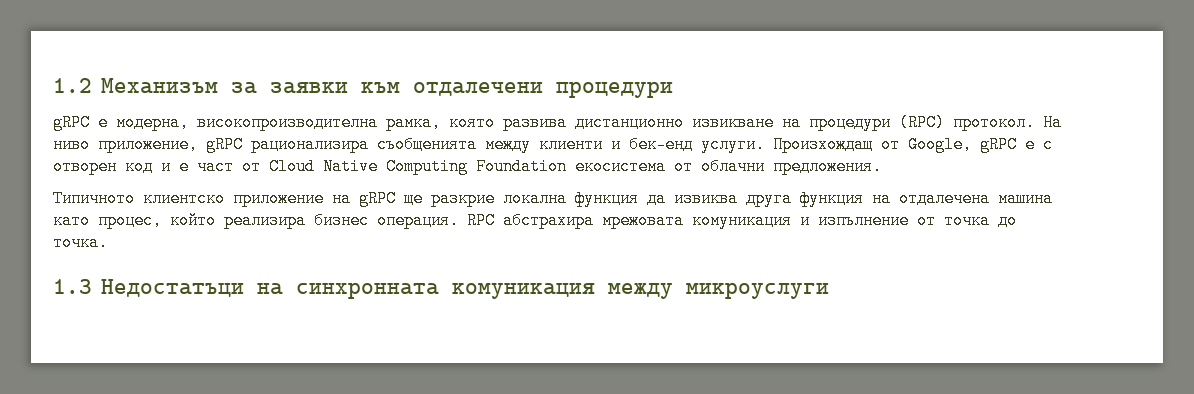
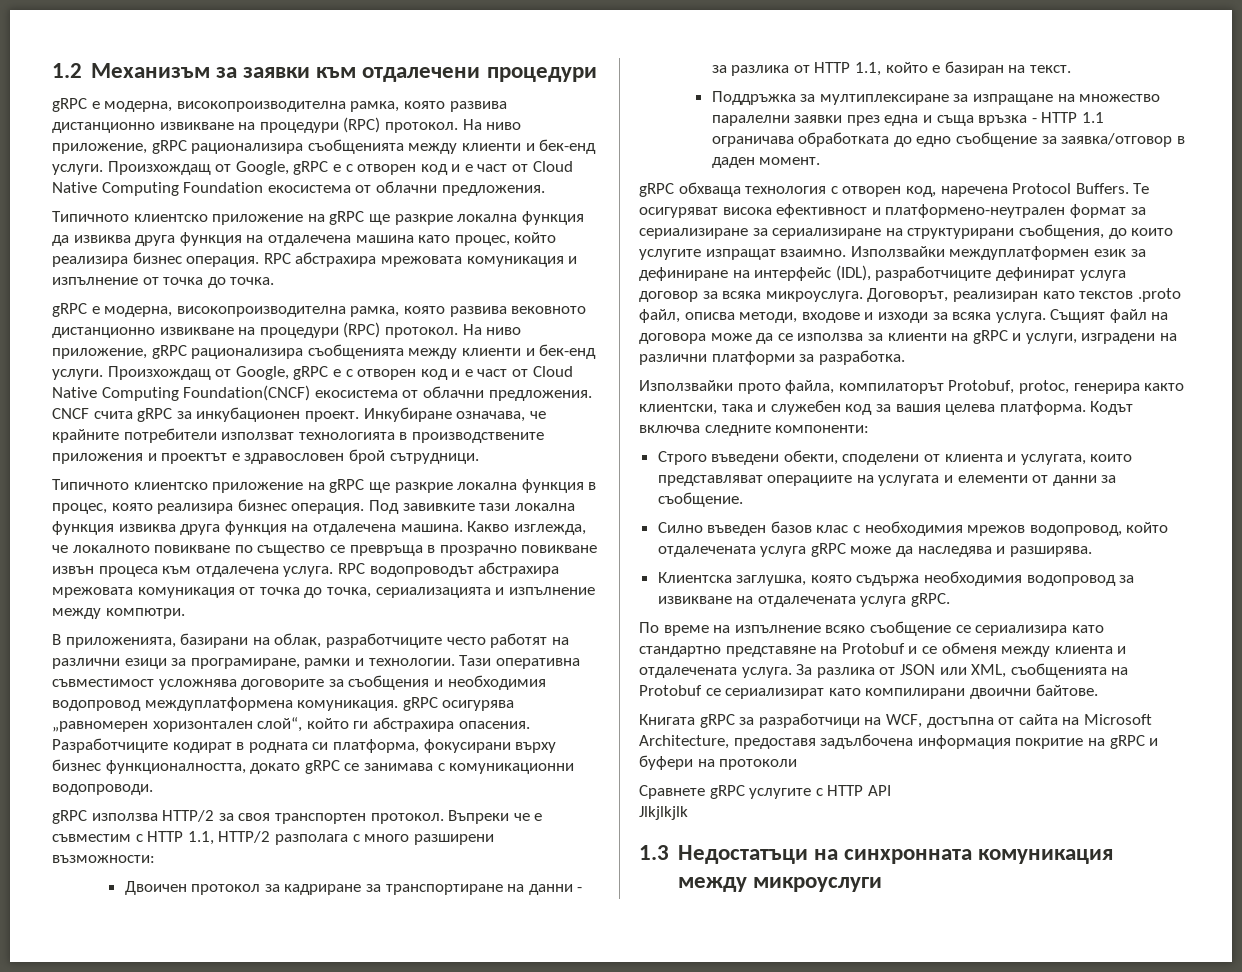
+ gRPC е модерна, високопроизводителна рамка, която развива вековното дистанционно извикване на процедури (RPC) протокол. На ниво приложение, gRPC рационализира съобщенията между клиенти и бек-енд услуги. Произхождащ от Google, gRPC е с отворен код и е част от Cloud Native Computing Foundation(CNCF) екосистема от облачни предложения. CNCF счита gRPC за инкубационен проект. Инкубиране означава, че крайните потребители използват технологията в производствените приложения и проектът е здравословен брой сътрудници.
+ Типичното клиентско приложение на gRPC ще разкрие локална функция в процес, която реализира бизнес операция. Под завивките тази локална функция извиква друга функция на отдалечена машина. Какво изглежда, че локалното повикване по същество се превръща в прозрачно повикване извън процеса към отдалечена услуга. RPC водопроводът абстрахира мрежовата комуникация от точка до точка, сериализацията и изпълнение между компютри.
+ В приложенията, базирани на облак, разработчиците често работят на различни езици за програмиране, рамки и технологии. Тази оперативна съвместимост усложнява договорите за съобщения и необходимия водопровод междуплатформена комуникация. gRPC осигурява „равномерен хоризонтален слой“, който ги абстрахира опасения. Разработчиците кодират в родната си платформа, фокусирани върху бизнес функционалността, докато gRPC се занимава с комуникационни водопроводи.
+ gRPC използва HTTP/2 за своя транспортен протокол. Въпреки че е съвместим с HTTP 1.1, HTTP/2 разполага с много разширени възможности:
+ Двоичен протокол за кадриране за транспортиране на данни - за разлика от HTTP 1.1, който е базиран на текст.
+ Поддръжка за мултиплексиране за изпращане на множество паралелни заявки през една и съща връзка - HTTP 1.1 ограничава обработката до едно съобщение за заявка/отговор в даден момент.
+ gRPC обхваща технология с отворен код, наречена Protocol Buffers. Те осигуряват висока ефективност и платформено-неутрален формат за сериализиране за сериализиране на структурирани съобщения, до които услугите изпращат взаимно. Използвайки междуплатформен език за дефиниране на интерфейс (IDL), разработчиците дефинират услуга договор за всяка микроуслуга. Договорът, реализиран като текстов .proto файл, описва методи, входове и изходи за всяка услуга. Същият файл на договора може да се използва за клиенти на gRPC и услуги, изградени на различни платформи за разработка.
+ Използвайки прото файла, компилаторът Protobuf, protoc, генерира както клиентски, така и служебен код за вашия целева платформа. Кодът включва следните компоненти:
+ Строго въведени обекти, споделени от клиента и услугата, които представляват операциите на услугата и елементи от данни за съобщение.
+ Силно въведен базов клас с необходимия мрежов водопровод, който отдалечената услуга gRPC може да наследява и разширява.
+ Клиентска заглушка, която съдържа необходимия водопровод за извикване на отдалечената услуга gRPC.
+ По време на изпълнение всяко съобщение се сериализира като стандартно представяне на Protobuf и се обменя между клиента и отдалечената услуга. За разлика от JSON или XML, съобщенията на Protobuf се сериализират като компилирани двоични байтове.
+ Книгата gRPC за разработчици на WCF, достъпна от сайта на Microsoft Architecture, предоставя задълбочена информация покритие на gRPC и буфери на протоколи
+ Сравнете gRPC услугите с HTTP API
+ Jlkjlkjlk

